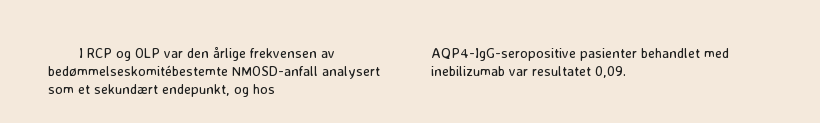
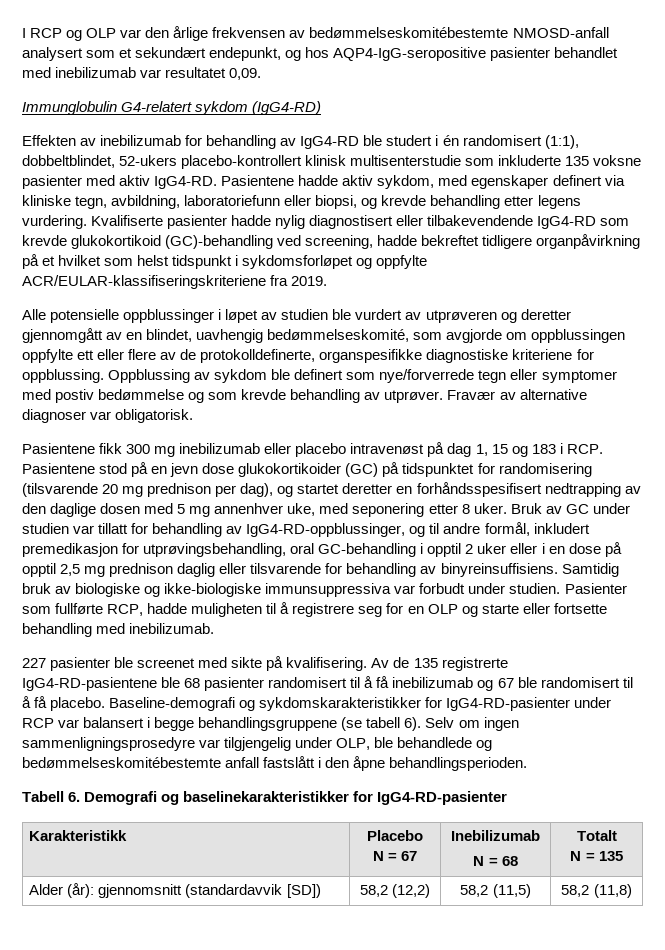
+ Immunglobulin G4-relatert sykdom (IgG4-RD)
+ Effekten av inebilizumab for behandling av IgG4-RD ble studert i én randomisert (1:1), dobbeltblindet, 52-ukers placebo-kontrollert klinisk multisenterstudie som inkluderte 135 voksne pasienter med aktiv IgG4-RD. Pasientene hadde aktiv sykdom, med egenskaper definert via kliniske tegn, avbildning, laboratoriefunn eller biopsi, og krevde behandling etter legens vurdering. Kvalifiserte pasienter hadde nylig diagnostisert eller tilbakevendende IgG4-RD som krevde glukokortikoid (GC)-behandling ved screening, hadde bekreftet tidligere organpåvirkning på et hvilket som helst tidspunkt i sykdomsforløpet og oppfylte ACR/EULAR-klassifiseringskriteriene fra 2019.
+ Alle potensielle oppblussinger i løpet av studien ble vurdert av utprøveren og deretter gjennomgått av en blindet, uavhengig bedømmelseskomité, som avgjorde om oppblussingen oppfylte ett eller flere av de protokolldefinerte, organspesifikke diagnostiske kriteriene for oppblussing. Oppblussing av sykdom ble definert som nye/forverrede tegn eller symptomer med postiv bedømmelse og som krevde behandling av utprøver. Fravær av alternative diagnoser var obligatorisk.
+ Pasientene fikk 300 mg inebilizumab eller placebo intravenøst på dag 1, 15 og 183 i RCP. Pasientene stod på en jevn dose glukokortikoider (GC) på tidspunktet for randomisering (tilsvarende 20 mg prednison per dag), og startet deretter en forhåndsspesifisert nedtrapping av den daglige dosen med 5 mg annenhver uke, med seponering etter 8 uker. Bruk av GC under studien var tillatt for behandling av IgG4-RD-oppblussinger, og til andre formål, inkludert premedikasjon for utprøvingsbehandling, oral GC-behandling i opptil 2 uker eller i en dose på opptil 2,5 mg prednison daglig eller tilsvarende for behandling av binyreinsuffisiens. Samtidig bruk av biologiske og ikke-biologiske immunsuppressiva var forbudt under studien. Pasienter som fullførte RCP, hadde muligheten til å registrere seg for en OLP og starte eller fortsette behandling med inebilizumab.
+ 227 pasienter ble screenet med sikte på kvalifisering. Av de 135 registrerte IgG4-RD-pasientene ble 68 pasienter randomisert til å få inebilizumab og 67 ble randomisert til å få placebo. Baseline-demografi og sykdomskarakteristikker for IgG4-RD-pasienter under RCP var balansert i begge behandlingsgruppene (se tabell 6). Selv om ingen sammenligningsprosedyre var tilgjengelig under OLP, ble behandlede og bedømmelseskomitébestemte anfall fastslått i den åpne behandlingsperioden.
+ Tabell 6. Demografi og baselinekarakteristikker for IgG4-RD-pasienter
+ Karakteristikk | Placebo
+ N = 67 | Inebilizumab
+ N = 68 | Totalt
+ N = 135
+ Alder (år): gjennomsnitt (standardavvik [SD]) | 58,2 (12,2) | 58,2 (11,5) | 58,2 (11,8)

